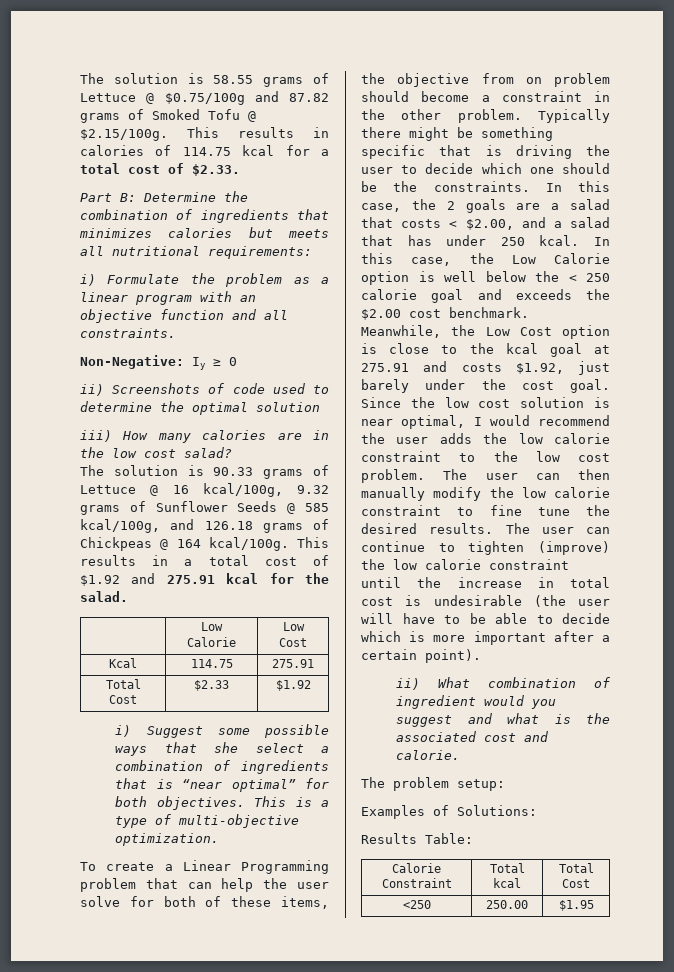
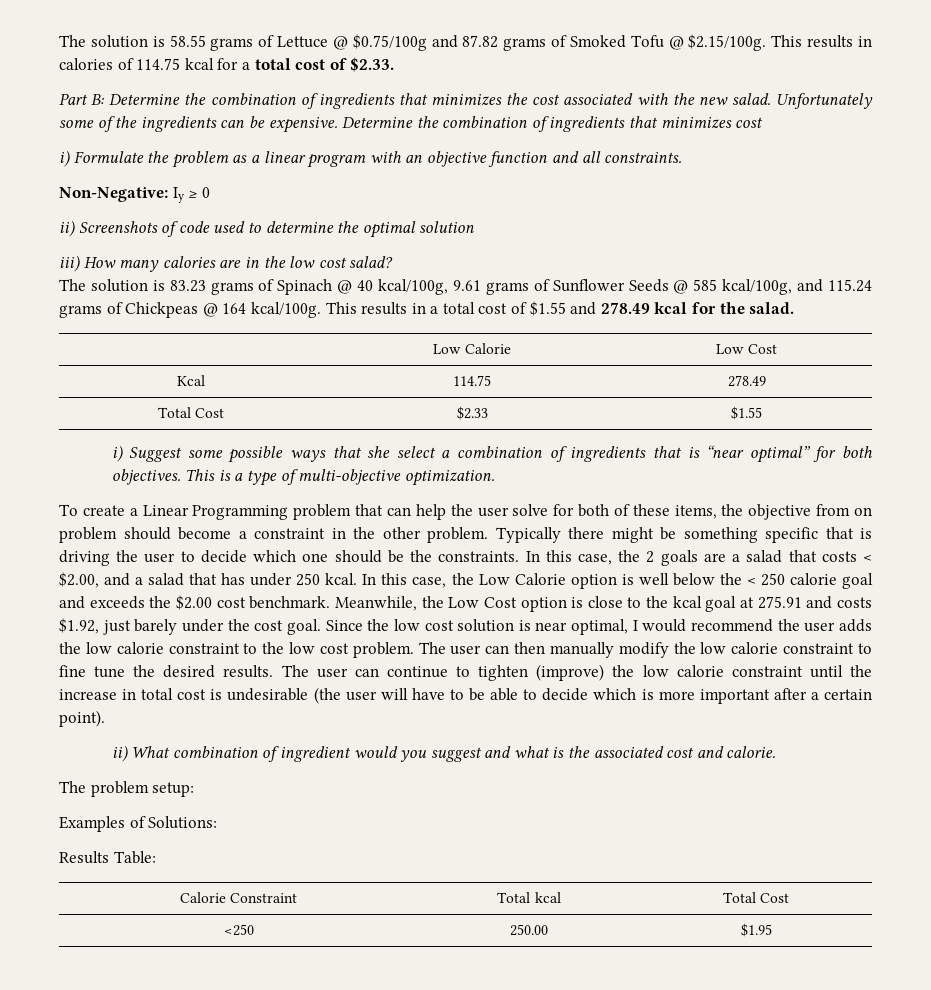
- Part B: Determine the combination of ingredients that minimizes calories but meets all nutritional requirements:
+ Part B: Determine the combination of ingredients that minimizes the cost associated with the new salad. Unfortunately some of the ingredients can be expensive. Determine the combination of ingredients that minimizes cost
- The solution is 90.33 grams of Lettuce @ 16 kcal/100g, 9.32 grams of Sunflower Seeds @ 585 kcal/100g, and 126.18 grams of Chickpeas @ 164 kcal/100g.
+ The solution is 83.23 grams of Spinach @ 40 kcal/100g, 9.61 grams of Sunflower Seeds @ 585 kcal/100g, and 115.24 grams of Chickpeas @ 164 kcal/100g.
- This results in a total cost of $1.92 and 275.91 kcal for the salad.
+ This results in a total cost of $1.55 and 278.49 kcal for the salad.
- Kcal | 114.75 | 275.91
+ Kcal | 114.75 | 278.49
- Total Cost | $2.33 | $1.92
+ Total Cost | $2.33 | $1.55

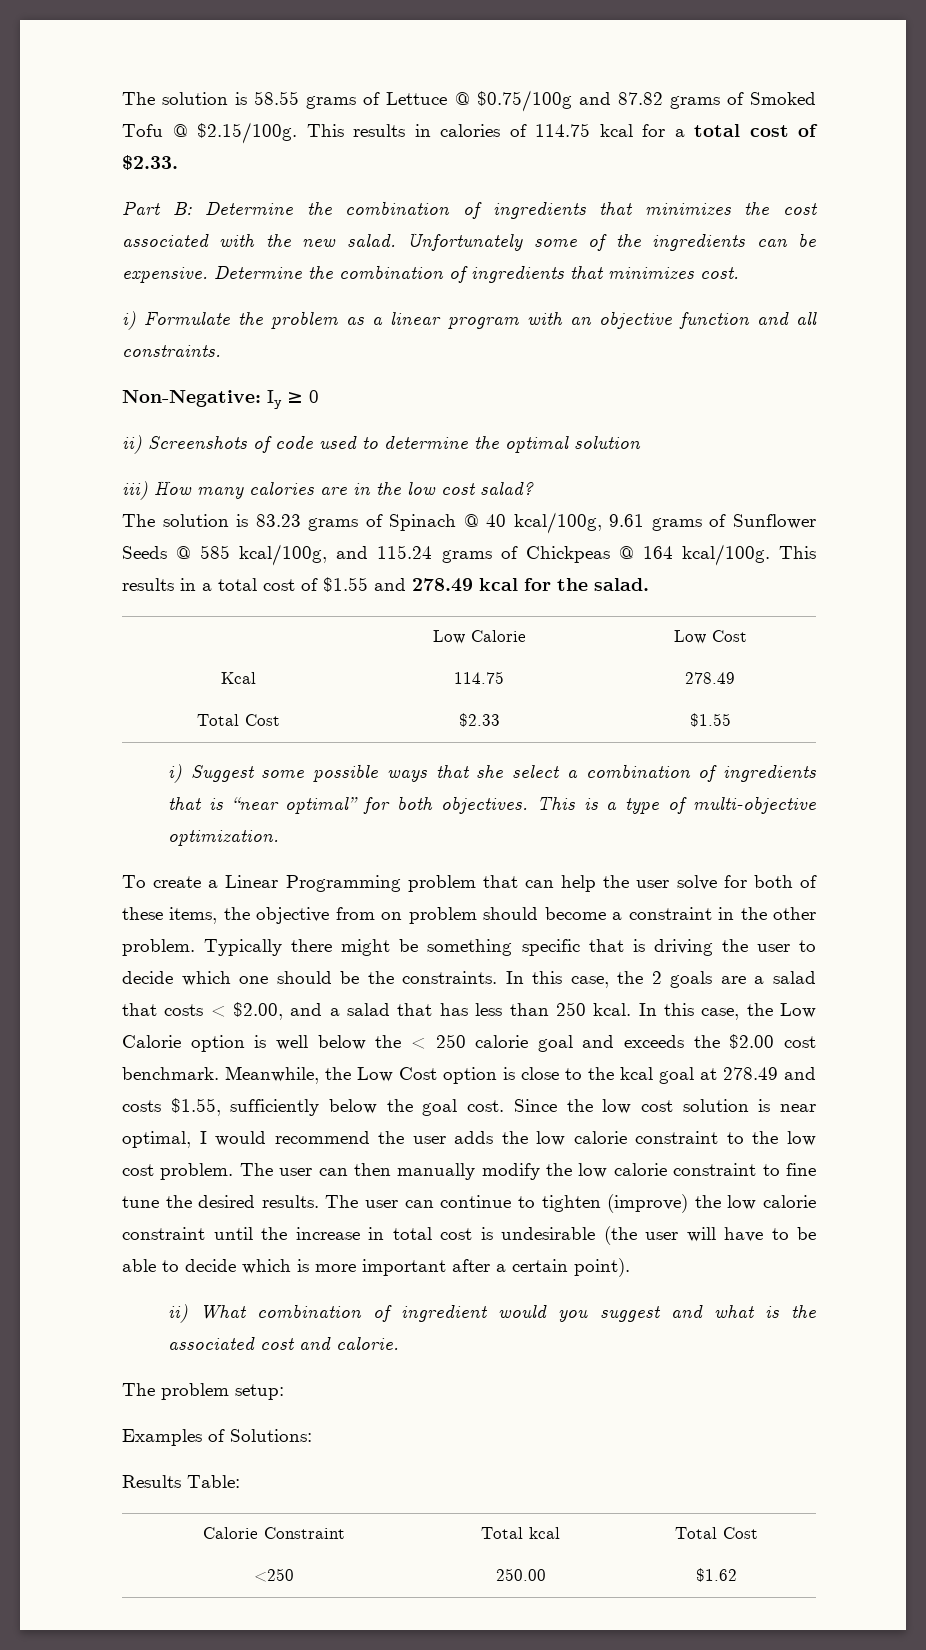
- Determine the combination of ingredients that minimizes cost
+ Determine the combination of ingredients that minimizes cost.
- In this case, the 2 goals are a salad that costs < $2.00, and a salad that has under 250 kcal.
+ In this case, the 2 goals are a salad that costs < $2.00, and a salad that has less than 250 kcal.
- Meanwhile, the Low Cost option is close to the kcal goal at 275.91 and costs $1.92, just barely under the cost goal.
+ Meanwhile, the Low Cost option is close to the kcal goal at 278.49 and costs $1.55, sufficiently below the goal cost.
- <250 | 250.00 | $1.95
+ <250 | 250.00 | $1.62

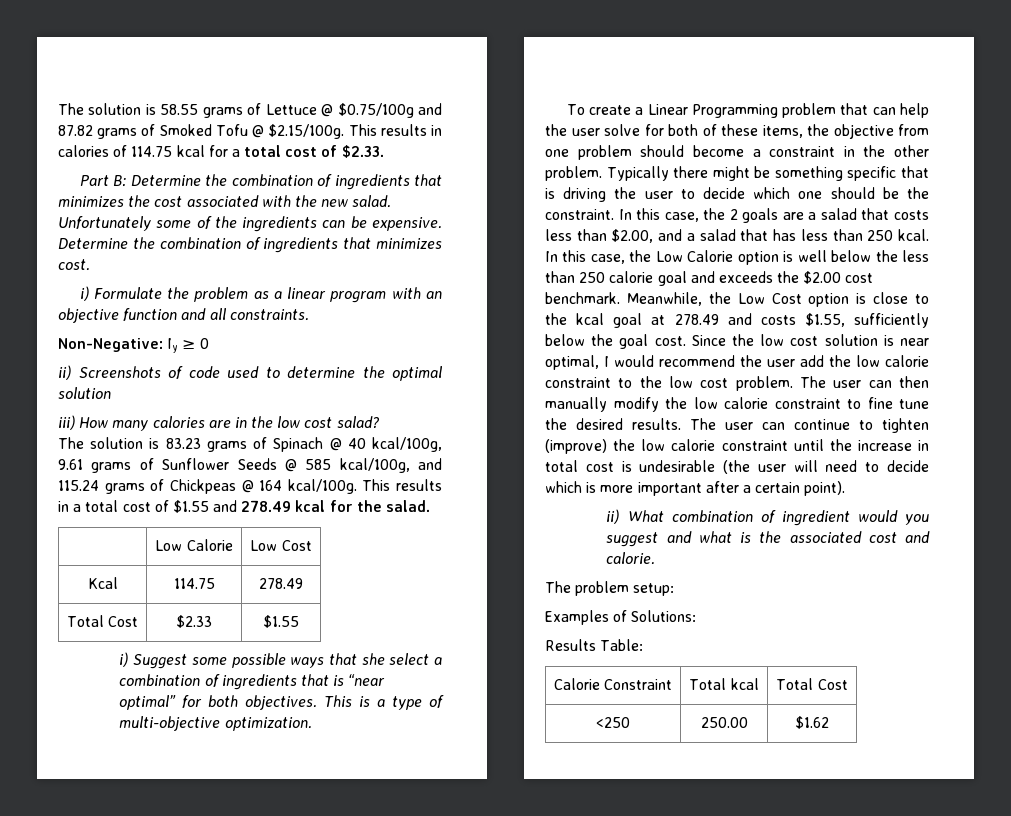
- To create a Linear Programming problem that can help the user solve for both of these items, the objective from on problem should become a constraint in the other problem.
+ To create a Linear Programming problem that can help the user solve for both of these items, the objective from one problem should become a constraint in the other problem.
- Typically there might be something specific that is driving the user to decide which one should be the constraints.
+ Typically there might be something specific that is driving the user to decide which one should be the constraint.
- In this case, the 2 goals are a salad that costs < $2.00, and a salad that has less than 250 kcal.
+ In this case, the 2 goals are a salad that costs less than $2.00, and a salad that has less than 250 kcal.
- In this case, the Low Calorie option is well below the < 250 calorie goal and exceeds the $2.00 cost benchmark.
+ In this case, the Low Calorie option is well below the less than 250 calorie goal and exceeds the $2.00 cost benchmark.
- Since the low cost solution is near optimal, I would recommend the user adds the low calorie constraint to the low cost problem.
+ Since the low cost solution is near optimal, I would recommend the user add the low calorie constraint to the low cost problem.
- The user can continue to tighten (improve) the low calorie constraint until the increase in total cost is undesirable (the user will have to be able to decide which is more important after a certain point).
+ The user can continue to tighten (improve) the low calorie constraint until the increase in total cost is undesirable (the user will need to decide which is more important after a certain point).

